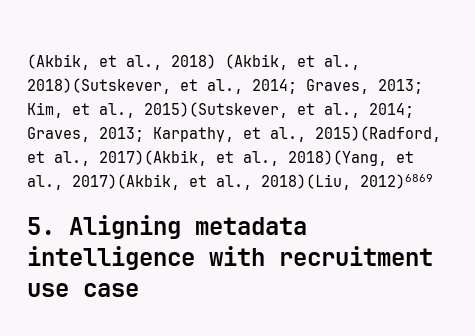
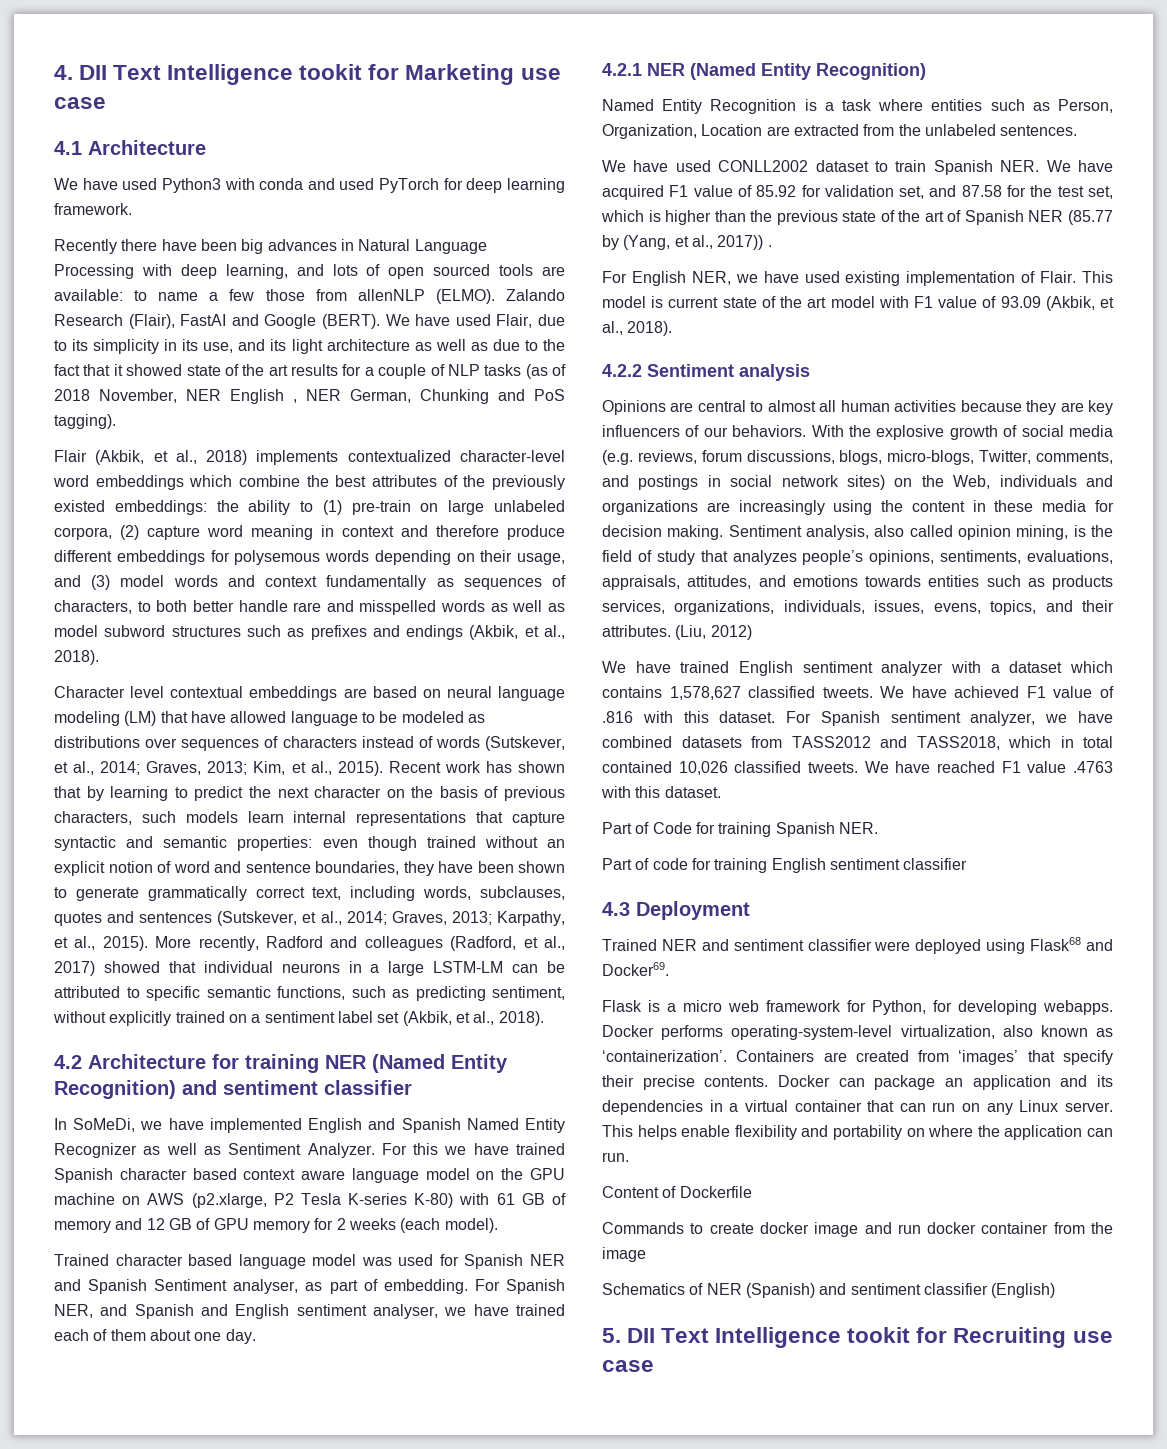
- (Akbik, et al., 2018) (Akbik, et al., 2018)(Sutskever, et al., 2014; Graves, 2013; Kim, et al., 2015)(Sutskever, et al., 2014; Graves, 2013; Karpathy, et al., 2015)(Radford, et al., 2017)(Akbik, et al., 2018)(Yang, et al., 2017)(Akbik, et al., 2018)(Liu, 2012)6869
- 5. Aligning metadata intelligence with recruitment use case
+ 4. DII Text Intelligence tookit for Marketing use case
+ 4.1 Architecture
+ We have used Python3 with conda and used PyTorch for deep learning framework.
+ Recently there have been big advances in Natural Language Processing with deep learning, and lots of open sourced tools are available: to name a few those from allenNLP (ELMO). Zalando Research (Flair), FastAI and Google (BERT). We have used Flair, due to its simplicity in its use, and its light architecture as well as due to the fact that it showed state of the art results for a couple of NLP tasks (as of 2018 November, NER English , NER German, Chunking and PoS tagging).
+ Flair (Akbik, et al., 2018) implements contextualized character-level word embeddings which combine the best attributes of the previously existed embeddings: the ability to (1) pre-train on large unlabeled corpora, (2) capture word meaning in context and therefore produce different embeddings for polysemous words depending on their usage, and (3) model words and context fundamentally as sequences of characters, to both better handle rare and misspelled words as well as model subword structures such as prefixes and endings (Akbik, et al., 2018).
+ Character level contextual embeddings are based on neural language modeling (LM) that have allowed language to be modeled as distributions over sequences of characters instead of words (Sutskever, et al., 2014; Graves, 2013; Kim, et al., 2015). Recent work has shown that by learning to predict the next character on the basis of previous characters, such models learn internal representations that capture syntactic and semantic properties: even though trained without an explicit notion of word and sentence boundaries, they have been shown to generate grammatically correct text, including words, subclauses, quotes and sentences (Sutskever, et al., 2014; Graves, 2013; Karpathy, et al., 2015). More recently, Radford and colleagues (Radford, et al., 2017) showed that individual neurons in a large LSTM-LM can be attributed to specific semantic functions, such as predicting sentiment, without explicitly trained on a sentiment label set (Akbik, et al., 2018).
+ 4.2 Architecture for training NER (Named Entity Recognition) and sentiment classifier
+ In SoMeDi, we have implemented English and Spanish Named Entity Recognizer as well as Sentiment Analyzer. For this we have trained Spanish character based context aware language model on the GPU machine on AWS (p2.xlarge, P2 Tesla K-series K-80) with 61 GB of memory and 12 GB of GPU memory for 2 weeks (each model).
+ Trained character based language model was used for Spanish NER and Spanish Sentiment analyser, as part of embedding. For Spanish NER, and Spanish and English sentiment analyser, we have trained each of them about one day.
+ 4.2.1 NER (Named Entity Recognition)
+ Named Entity Recognition is a task where entities such as Person, Organization, Location are extracted from the unlabeled sentences.
+ We have used CONLL2002 dataset to train Spanish NER. We have acquired F1 value of 85.92 for validation set, and 87.58 for the test set, which is higher than the previous state of the art of Spanish NER (85.77 by (Yang, et al., 2017)) .
+ For English NER, we have used existing implementation of Flair. This model is current state of the art model with F1 value of 93.09 (Akbik, et al., 2018).
+ 4.2.2 Sentiment analysis
+ Opinions are central to almost all human activities because they are key influencers of our behaviors. With the explosive growth of social media (e.g. reviews, forum discussions, blogs, micro-blogs, Twitter, comments, and postings in social network sites) on the Web, individuals and organizations are increasingly using the content in these media for decision making. Sentiment analysis, also called opinion mining, is the field of study that analyzes people’s opinions, sentiments, evaluations, appraisals, attitudes, and emotions towards entities such as products services, organizations, individuals, issues, evens, topics, and their attributes. (Liu, 2012)
+ We have trained English sentiment analyzer with a dataset which contains 1,578,627 classified tweets. We have achieved F1 value of .816 with this dataset. For Spanish sentiment analyzer, we have combined datasets from TASS2012 and TASS2018, which in total contained 10,026 classified tweets. We have reached F1 value .4763 with this dataset.
+ Part of Code for training Spanish NER.
+ Part of code for training English sentiment classifier
+ 4.3 Deployment
+ Trained NER and sentiment classifier were deployed using Flask68 and Docker69.
+ Flask is a micro web framework for Python, for developing webapps. Docker performs operating-system-level virtualization, also known as ‘containerization’. Containers are created from ‘images’ that specify their precise contents. Docker can package an application and its dependencies in a virtual container that can run on any Linux server. This helps enable flexibility and portability on where the application can run.
+ Content of Dockerfile
+ Commands to create docker image and run docker container from the image
+ Schematics of NER (Spanish) and sentiment classifier (English)
+ 5. DII Text Intelligence tookit for Recruiting use case

